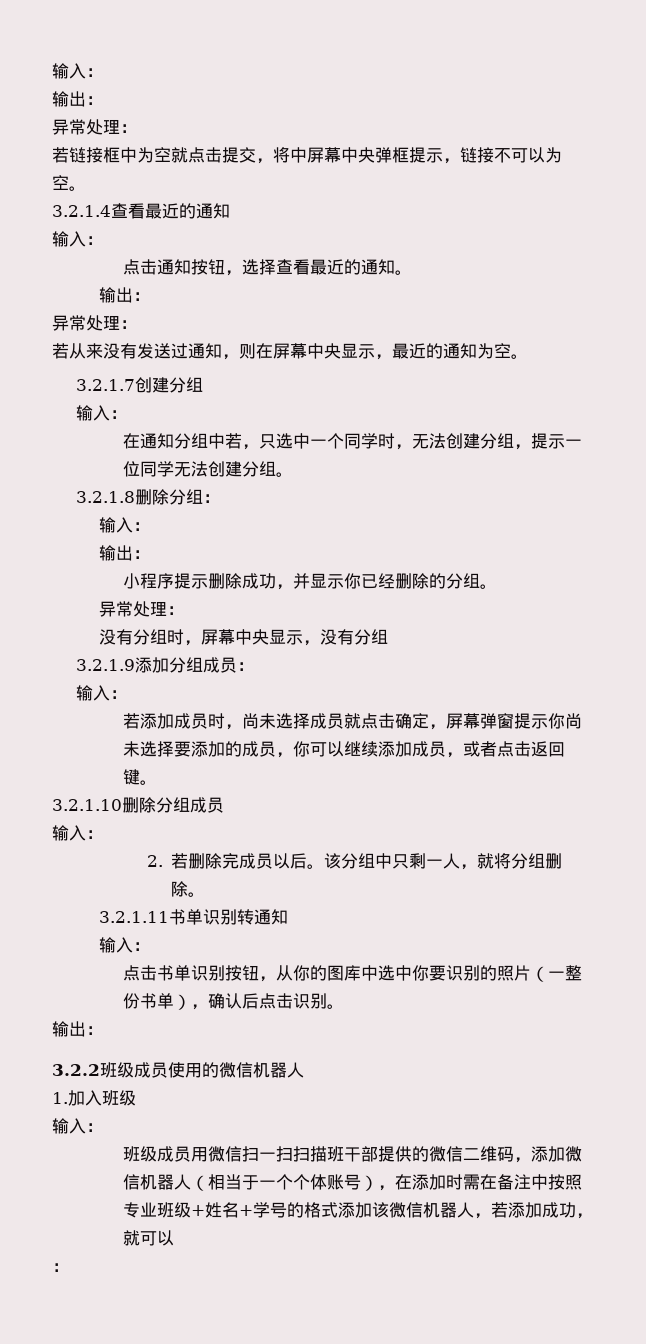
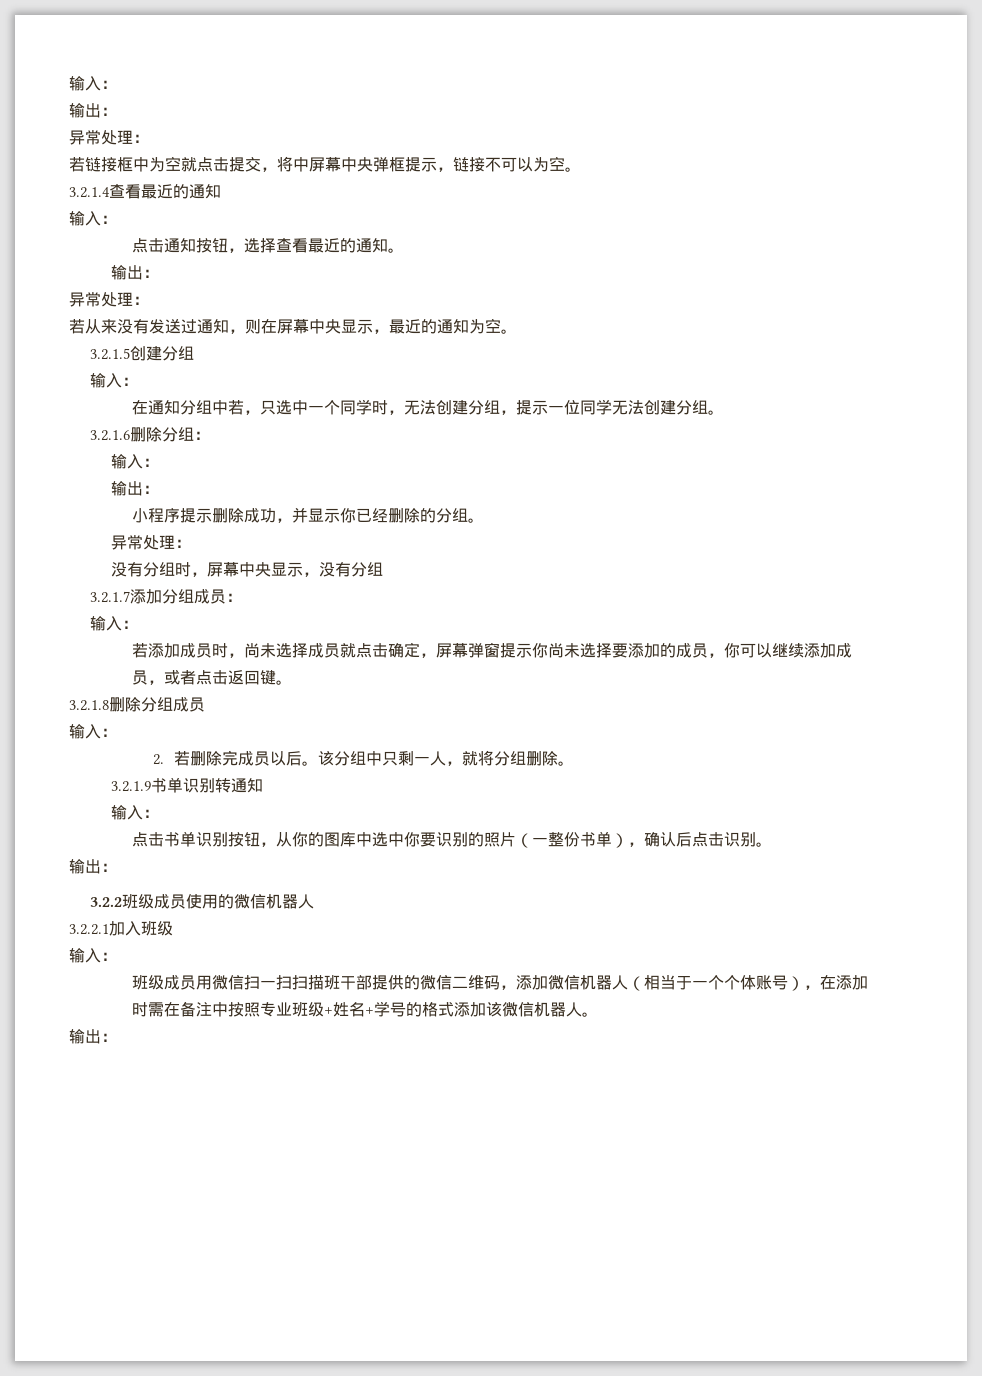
- 3.2.1.7创建分组
+ 3.2.1.5创建分组
- 3.2.1.8删除分组：
+ 3.2.1.6删除分组：
- 3.2.1.9添加分组成员：
+ 3.2.1.7添加分组成员：
- 3.2.1.10删除分组成员
+ 3.2.1.8删除分组成员
- 3.2.1.11书单识别转通知
+ 3.2.1.9书单识别转通知
- 1.加入班级
+ 3.2.2.1加入班级
- 班级成员用微信扫一扫扫描班干部提供的微信二维码，添加微信机器人（相当于一个个体账号），在添加时需在备注中按照专业班级+姓名+学号的格式添加该微信机器人，若添加成功，就可以
- ：
+ 班级成员用微信扫一扫扫描班干部提供的微信二维码，添加微信机器人（相当于一个个体账号），在添加时需在备注中按照专业班级+姓名+学号的格式添加该微信机器人。
+ 输出：

